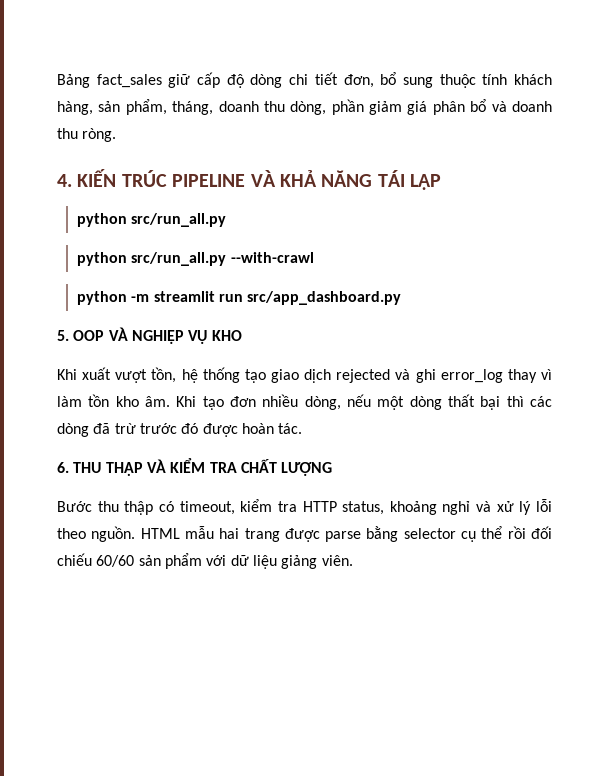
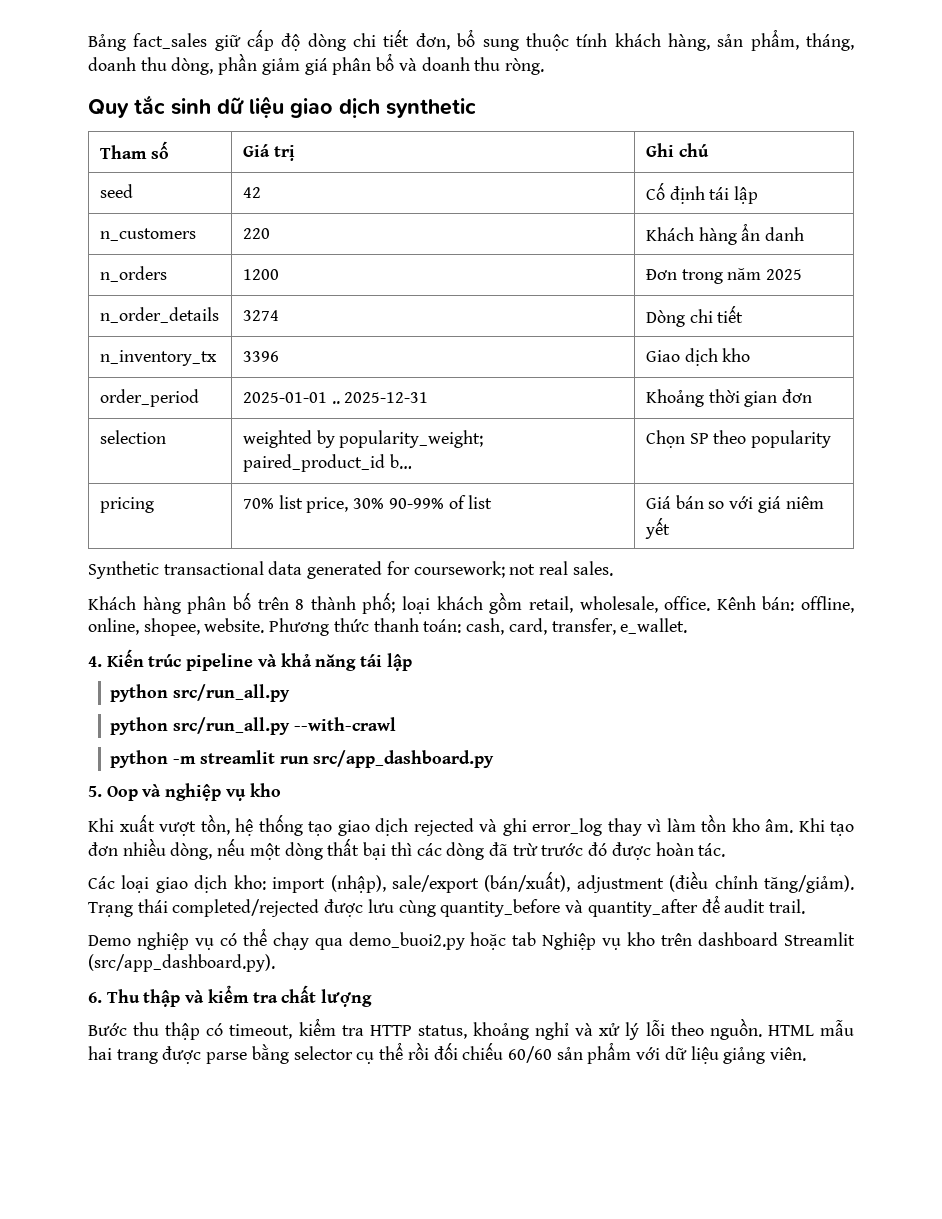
- 4. KIẾN TRÚC PIPELINE VÀ KHẢ NĂNG TÁI LẬP
+ Quy tắc sinh dữ liệu giao dịch synthetic
+ Tham số | Giá trị | Ghi chú
+ seed | 42 | Cố định tái lập
+ n_customers | 220 | Khách hàng ẩn danh
+ n_orders | 1200 | Đơn trong năm 2025
+ n_order_details | 3274 | Dòng chi tiết
+ n_inventory_tx | 3396 | Giao dịch kho
+ order_period | 2025-01-01 .. 2025-12-31 | Khoảng thời gian đơn
+ selection | weighted by popularity_weight; paired_product_id b… | Chọn SP theo popularity
+ pricing | 70% list price, 30% 90-99% of list | Giá bán so với giá niêm yết
+ Synthetic transactional data generated for coursework; not real sales.
+ Khách hàng phân bố trên 8 thành phố; loại khách gồm retail, wholesale, office. Kênh bán: offline, online, shopee, website. Phương thức thanh toán: cash, card, transfer, e_wallet.
+ 4. Kiến trúc pipeline và khả năng tái lập
- 5. OOP VÀ NGHIỆP VỤ KHO
+ 5. Oop và nghiệp vụ kho
- 6. THU THẬP VÀ KIỂM TRA CHẤT LƯỢNG
+ Các loại giao dịch kho: import (nhập), sale/export (bán/xuất), adjustment (điều chỉnh tăng/giảm). Trạng thái completed/rejected được lưu cùng quantity_before và quantity_after để audit trail.
+ Demo nghiệp vụ có thể chạy qua demo_buoi2.py hoặc tab Nghiệp vụ kho trên dashboard Streamlit (src/app_dashboard.py).
+ 6. Thu thập và kiểm tra chất lượng

